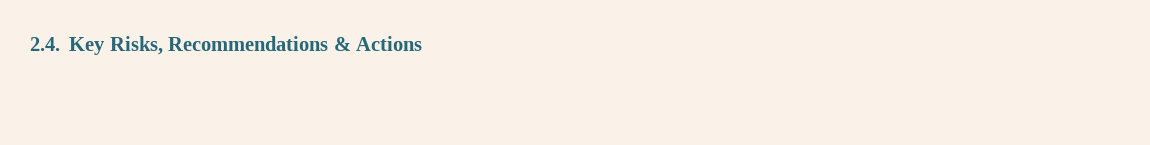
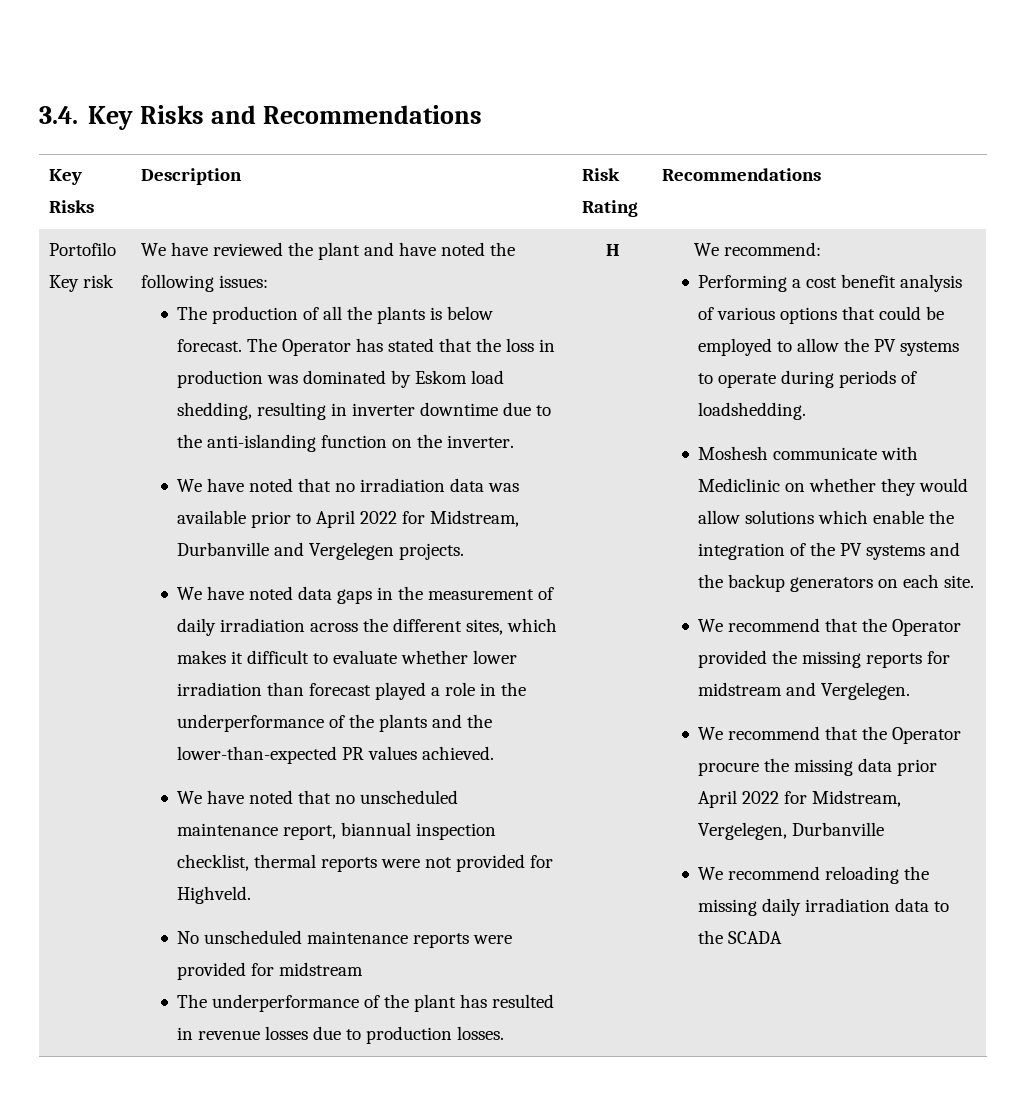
- 2.4. Key Risks, Recommendations & Actions
+ 3.4. Key Risks and Recommendations
+ Key Risks | Description | Risk Rating | Recommendations
+ Portofilo Key risk | We have reviewed the plant and have noted the following issues:
+ The production of all the plants is below forecast. The Operator has stated that the loss in production was dominated by Eskom load shedding, resulting in inverter downtime due to the anti-islanding function on the inverter.
+ We have noted that no irradiation data was available prior to April 2022 for Midstream, Durbanville and Vergelegen projects.
+ We have noted data gaps in the measurement of daily irradiation across the different sites, which makes it difficult to evaluate whether lower irradiation than forecast played a role in the underperformance of the plants and the lower-than-expected PR values achieved.
+ We have noted that no unscheduled maintenance report, biannual inspection checklist, thermal reports were not provided for Highveld.
+ No unscheduled maintenance reports were provided for midstream
+ The underperformance of the plant has resulted in revenue losses due to production losses. | H | We recommend:
+ Performing a cost benefit analysis of various options that could be employed to allow the PV systems to operate during periods of loadshedding.
+ Moshesh communicate with Mediclinic on whether they would allow solutions which enable the integration of the PV systems and the backup generators on each site.
+ We recommend that the Operator provided the missing reports for midstream and Vergelegen.
+ We recommend that the Operator procure the missing data prior April 2022 for Midstream, Vergelegen, Durbanville
+ We recommend reloading the missing daily irradiation data to the SCADA

